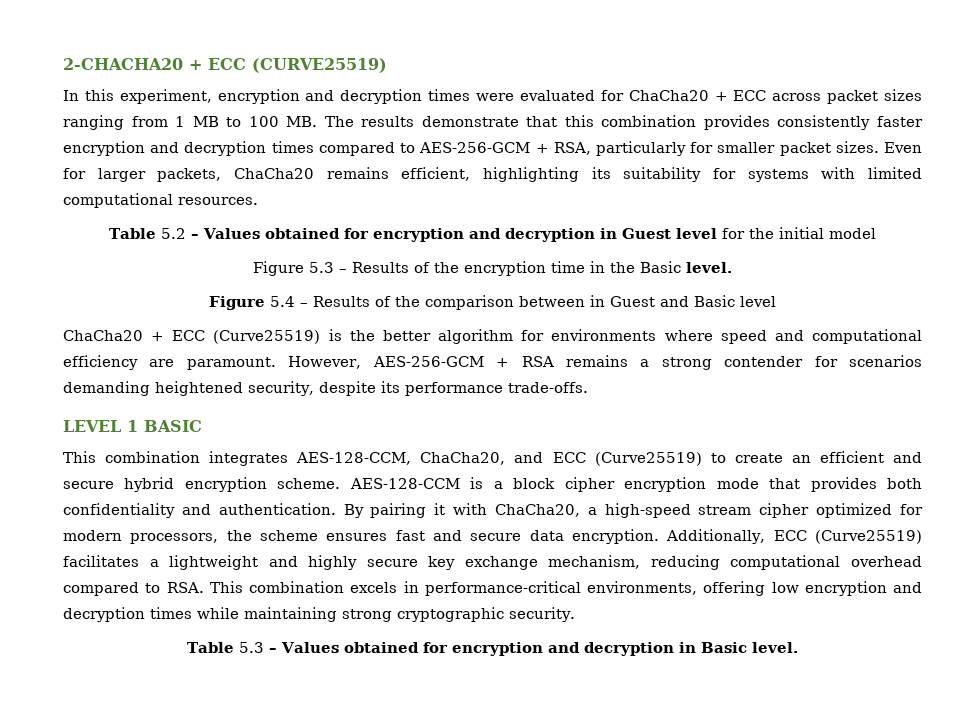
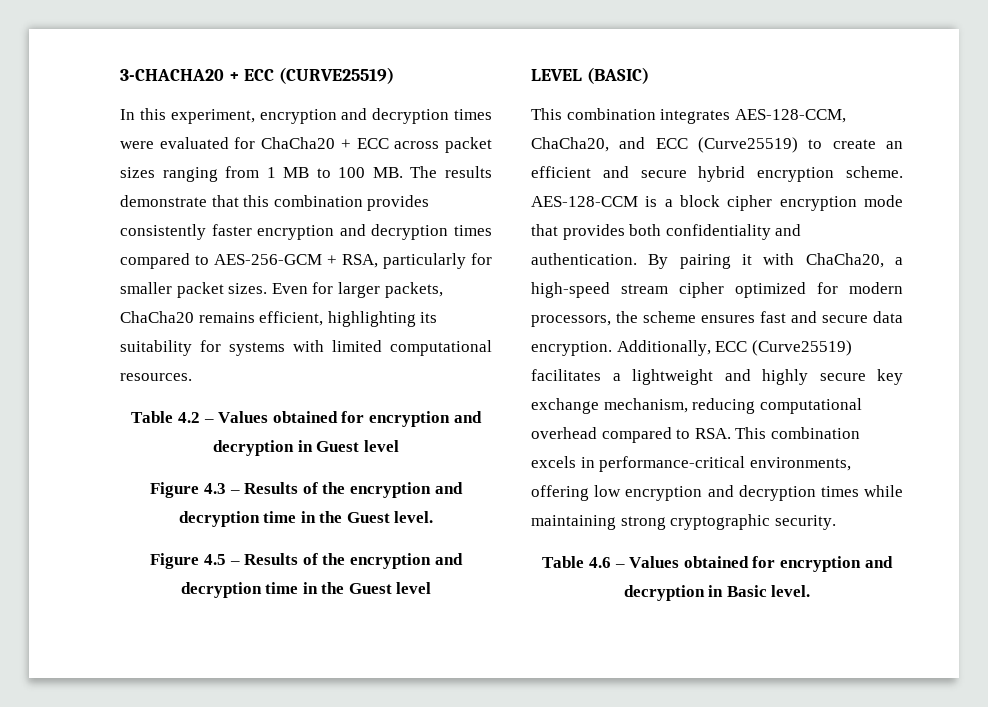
- 2-CHACHA20 + ECC (CURVE25519)
+ 3-CHACHA20 + ECC (CURVE25519)
- Table 5.2 – Values obtained for encryption and decryption in Guest level for the initial model
- Figure 5.3 – Results of the encryption time in the Basic level.
+ Table 4.2 – Values obtained for encryption and decryption in Guest level
+ Figure 4.3 – Results of the encryption and decryption time in the Guest level.
- Figure 5.4 – Results of the comparison between in Guest and Basic level
- ChaCha20 + ECC (Curve25519) is the better algorithm for environments where speed and computational efficiency are paramount. However, AES-256-GCM + RSA remains a strong contender for scenarios demanding heightened security, despite its performance trade-offs.
+ Figure 4.5 – Results of the encryption and decryption time in the Guest level
- LEVEL 1 BASIC
+ LEVEL (BASIC)
- Table 5.3 – Values obtained for encryption and decryption in Basic level.
+ Table 4.6 – Values obtained for encryption and decryption in Basic level.

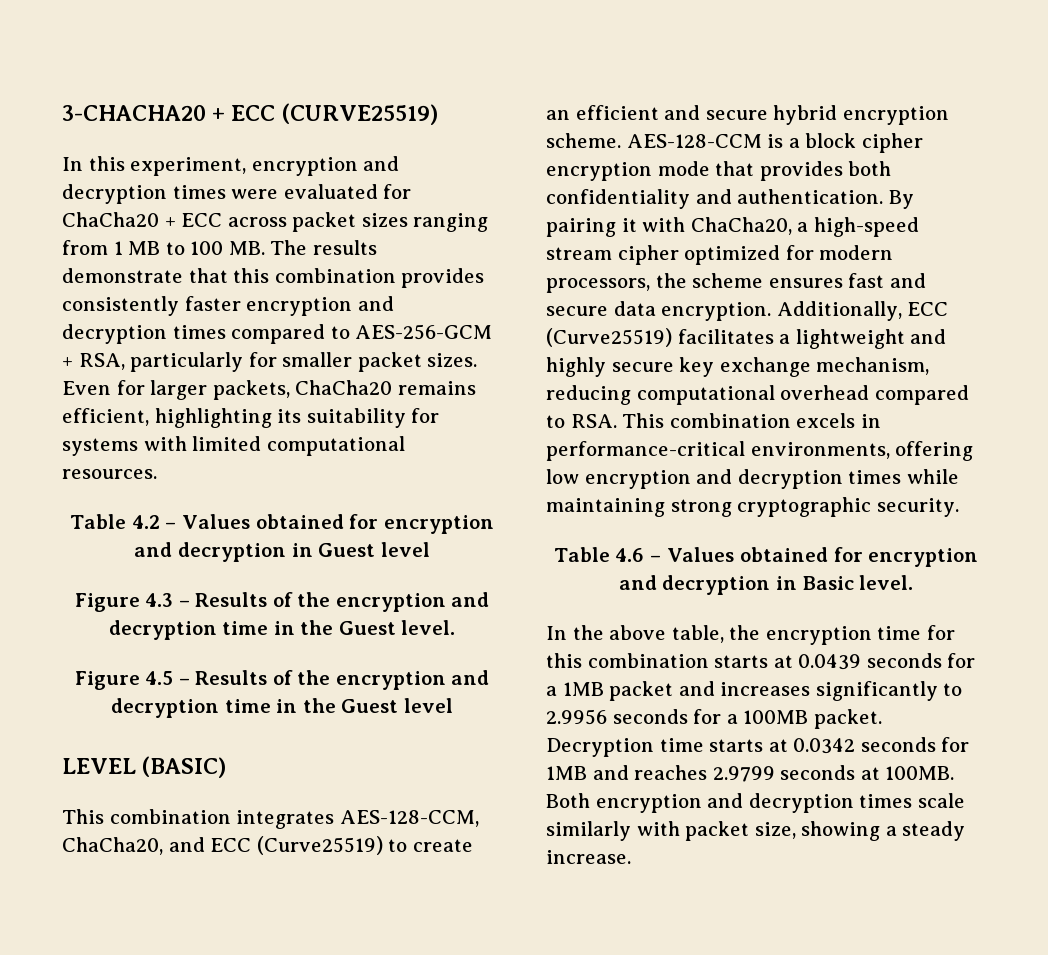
+ In the above table, the encryption time for this combination starts at 0.0439 seconds for a 1MB packet and increases significantly to 2.9956 seconds for a 100MB packet. Decryption time starts at 0.0342 seconds for 1MB and reaches 2.9799 seconds at 100MB. Both encryption and decryption times scale similarly with packet size, showing a steady increase.

